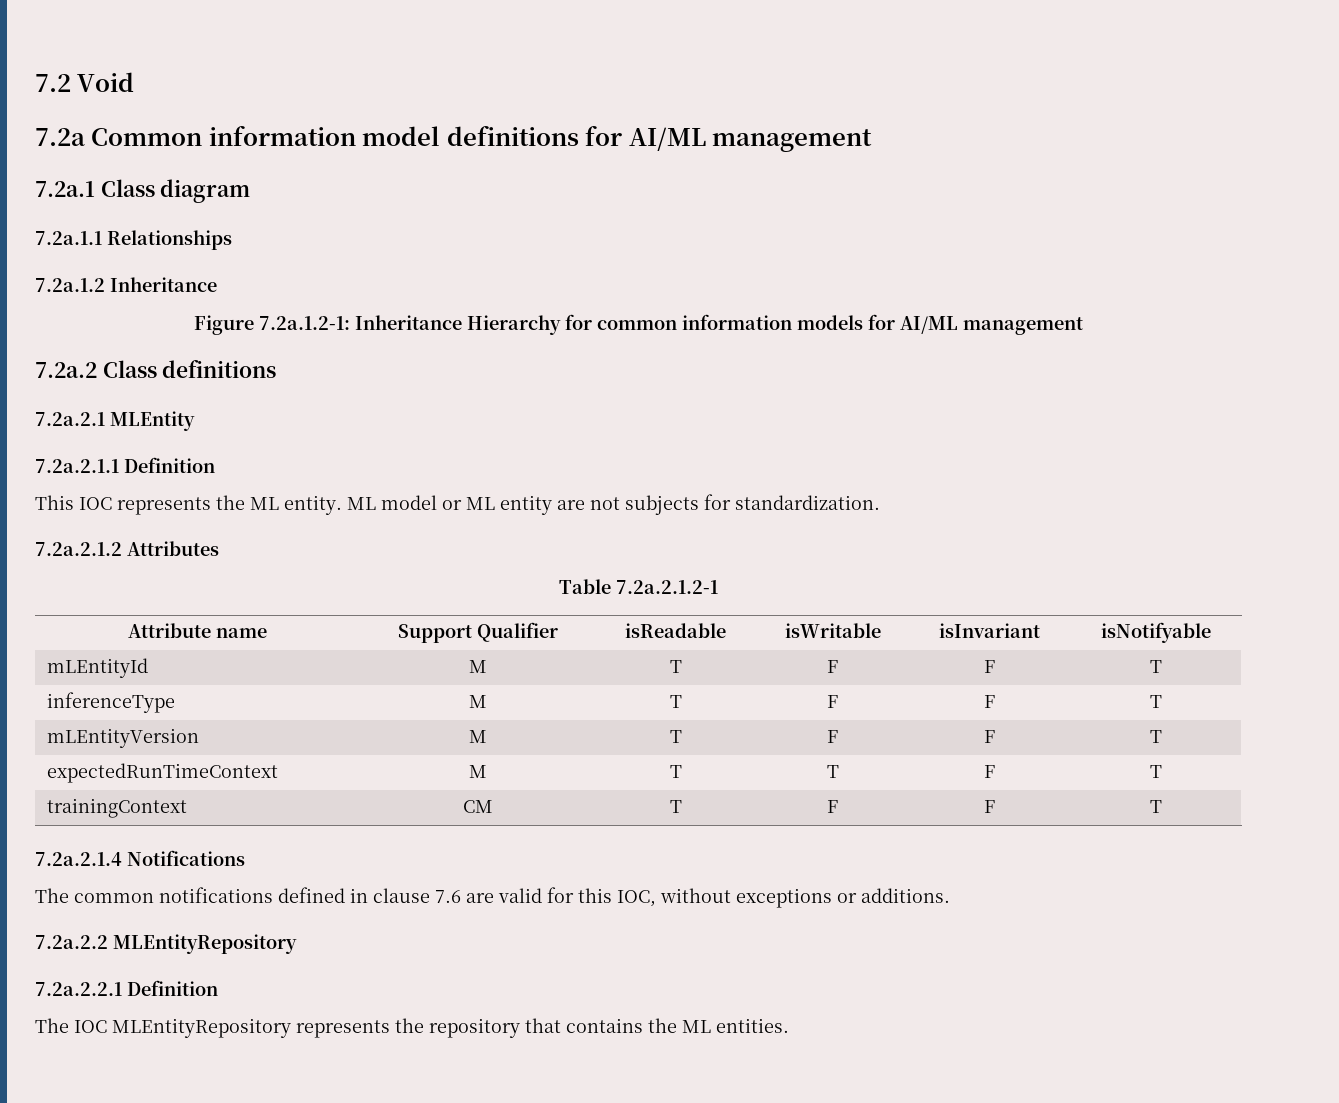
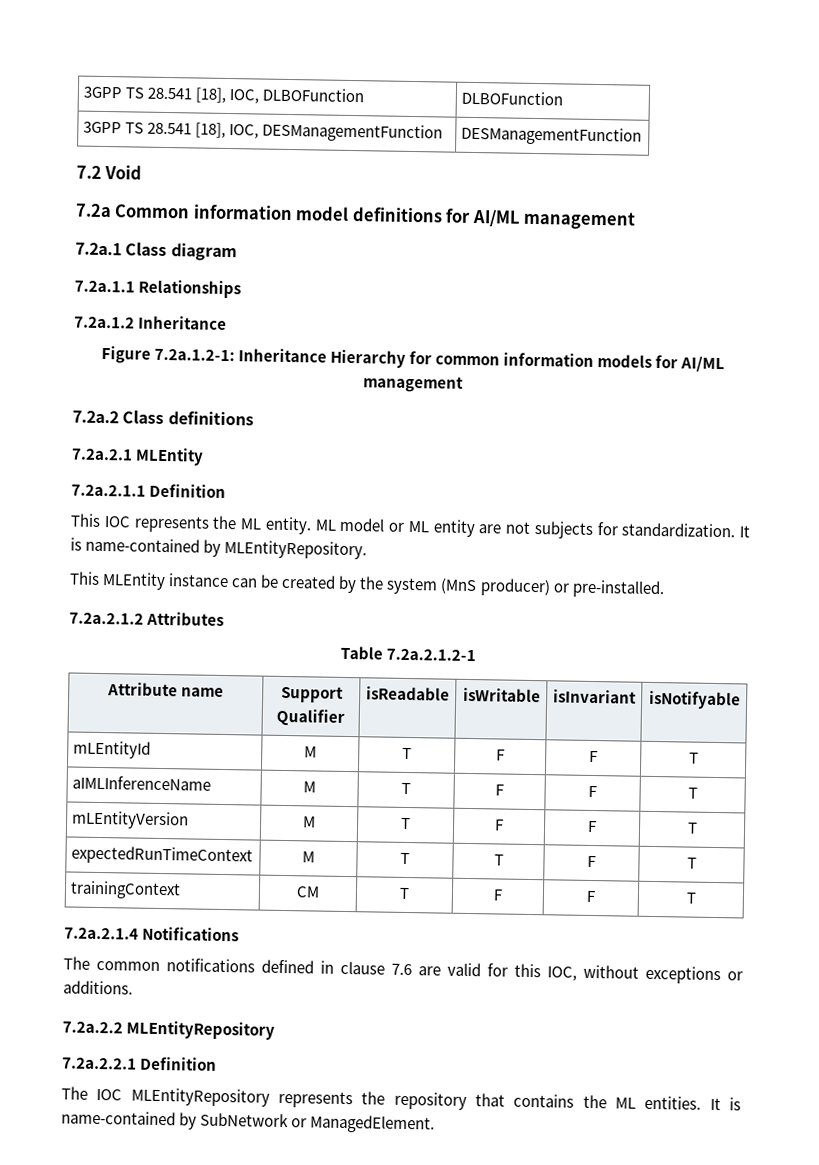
+ 3GPP TS 28.541 [18], IOC, DLBOFunction | DLBOFunction
+ 3GPP TS 28.541 [18], IOC, DESManagementFunction | DESManagementFunction
+ It is name-contained by MLEntityRepository.
+ This MLEntity instance can be created by the system (MnS producer) or pre-installed.
- inferenceType | M | T | F | F | T
+ aIMLInferenceName | M | T | F | F | T
+ It is name-contained by SubNetwork or ManagedElement.

